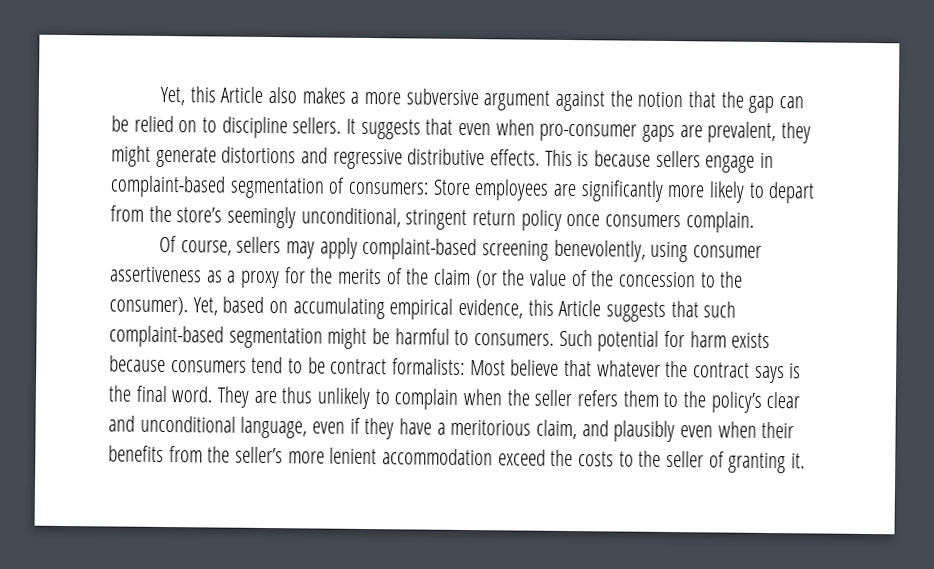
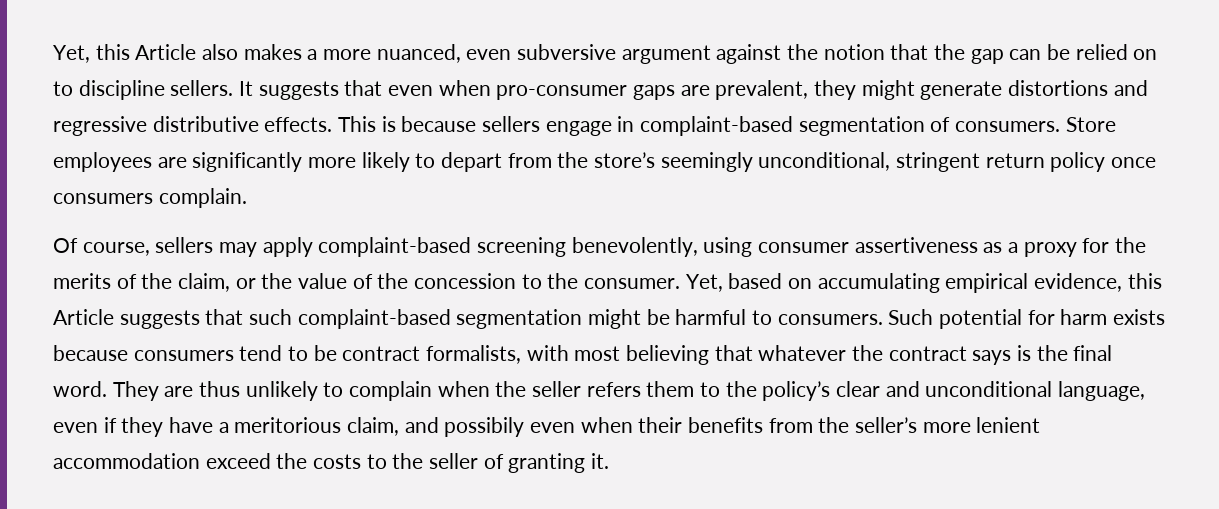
- Yet, this Article also makes a more subversive argument against the notion that the gap can be relied on to discipline sellers.
+ Yet, this Article also makes a more nuanced, even subversive argument against the notion that the gap can be relied on to discipline sellers.
- This is because sellers engage in complaint-based segmentation of consumers: Store employees are significantly more likely to depart from the store’s seemingly unconditional, stringent return policy once consumers complain.
+ This is because sellers engage in complaint-based segmentation of consumers. Store employees are significantly more likely to depart from the store’s seemingly unconditional, stringent return policy once consumers complain.
- Of course, sellers may apply complaint-based screening benevolently, using consumer assertiveness as a proxy for the merits of the claim (or the value of the concession to the consumer).
+ Of course, sellers may apply complaint-based screening benevolently, using consumer assertiveness as a proxy for the merits of the claim, or the value of the concession to the consumer.
- Such potential for harm exists because consumers tend to be contract formalists: Most believe that whatever the contract says is the final word.
+ Such potential for harm exists because consumers tend to be contract formalists, with most believing that whatever the contract says is the final word.
- They are thus unlikely to complain when the seller refers them to the policy’s clear and unconditional language, even if they have a meritorious claim, and plausibly even when their benefits from the seller’s more lenient accommodation exceed the costs to the seller of granting it.
+ They are thus unlikely to complain when the seller refers them to the policy’s clear and unconditional language, even if they have a meritorious claim, and possibily even when their benefits from the seller’s more lenient accommodation exceed the costs to the seller of granting it.

